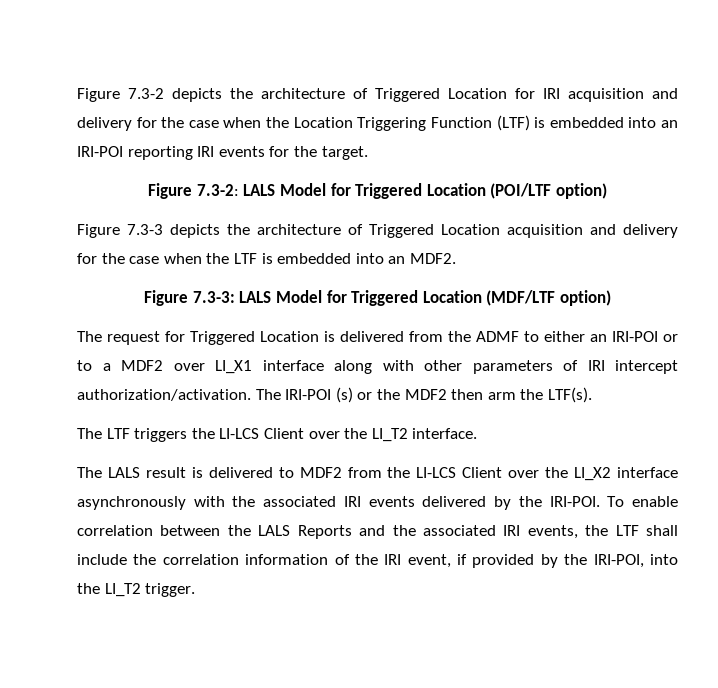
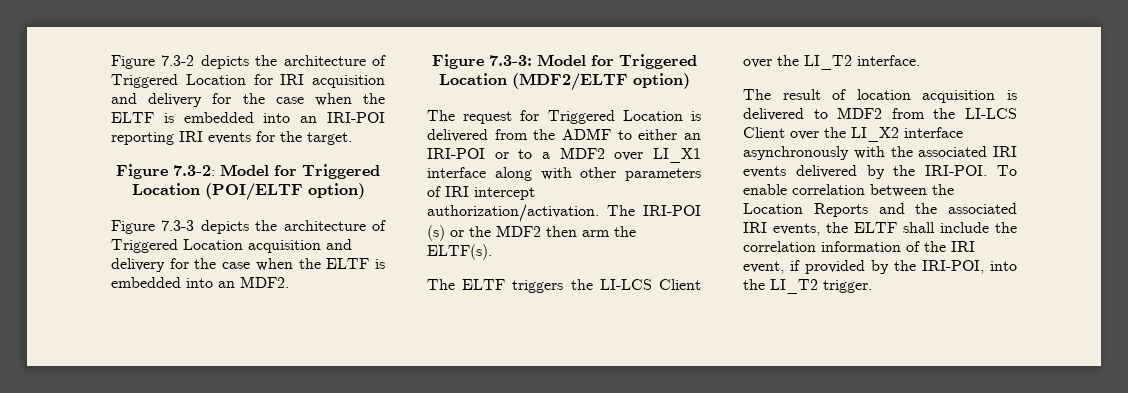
- Figure 7.3-2 depicts the architecture of Triggered Location for IRI acquisition and delivery for the case when the Location Triggering Function (LTF) is embedded into an IRI-POI reporting IRI events for the target.
+ Figure 7.3-2 depicts the architecture of Triggered Location for IRI acquisition and delivery for the case when the ELTF is embedded into an IRI-POI reporting IRI events for the target.
- Figure 7.3-2: LALS Model for Triggered Location (POI/LTF option)
+ Figure 7.3-2: Model for Triggered Location (POI/ELTF option)
- Figure 7.3-3 depicts the architecture of Triggered Location acquisition and delivery for the case when the LTF is embedded into an MDF2.
+ Figure 7.3-3 depicts the architecture of Triggered Location acquisition and delivery for the case when the ELTF is embedded into an MDF2.
- Figure 7.3-3: LALS Model for Triggered Location (MDF/LTF option)
+ Figure 7.3-3: Model for Triggered Location (MDF2/ELTF option)
- The IRI-POI (s) or the MDF2 then arm the LTF(s).
- The LTF triggers the LI-LCS Client over the LI_T2 interface.
+ The IRI-POI (s) or the MDF2 then arm the ELTF(s).
+ The ELTF triggers the LI-LCS Client over the LI_T2 interface.
- The LALS result is delivered to MDF2 from the LI-LCS Client over the LI_X2 interface asynchronously with the associated IRI events delivered by the IRI-POI.
+ The result of location acquisition is delivered to MDF2 from the LI-LCS Client over the LI_X2 interface asynchronously with the associated IRI events delivered by the IRI-POI.
- To enable correlation between the LALS Reports and the associated IRI events, the LTF shall include the correlation information of the IRI event, if provided by the IRI-POI, into the LI_T2 trigger.
+ To enable correlation between the Location Reports and the associated IRI events, the ELTF shall include the correlation information of the IRI event, if provided by the IRI-POI, into the LI_T2 trigger.

